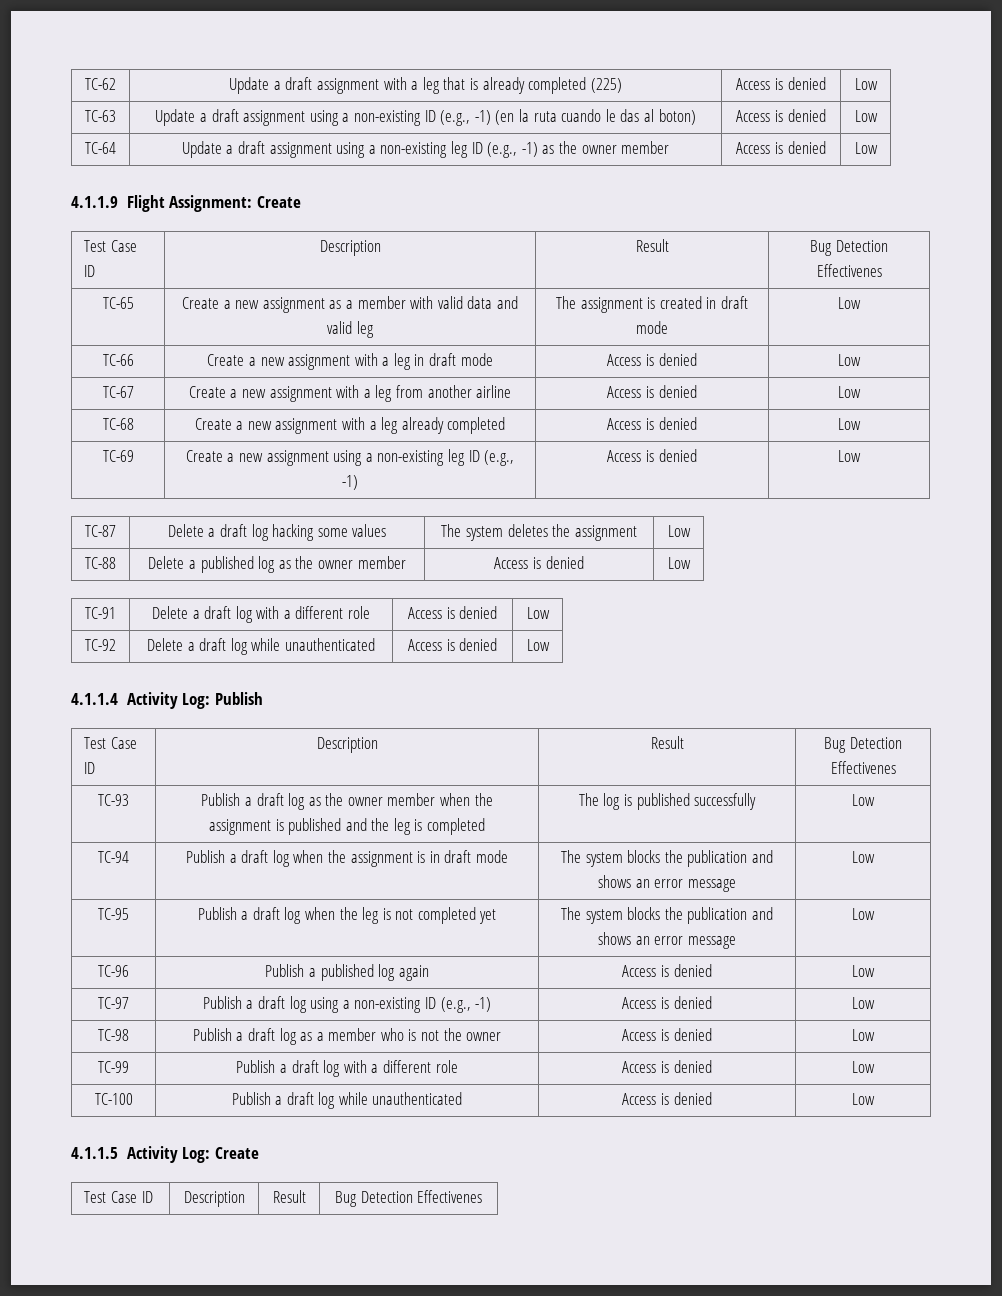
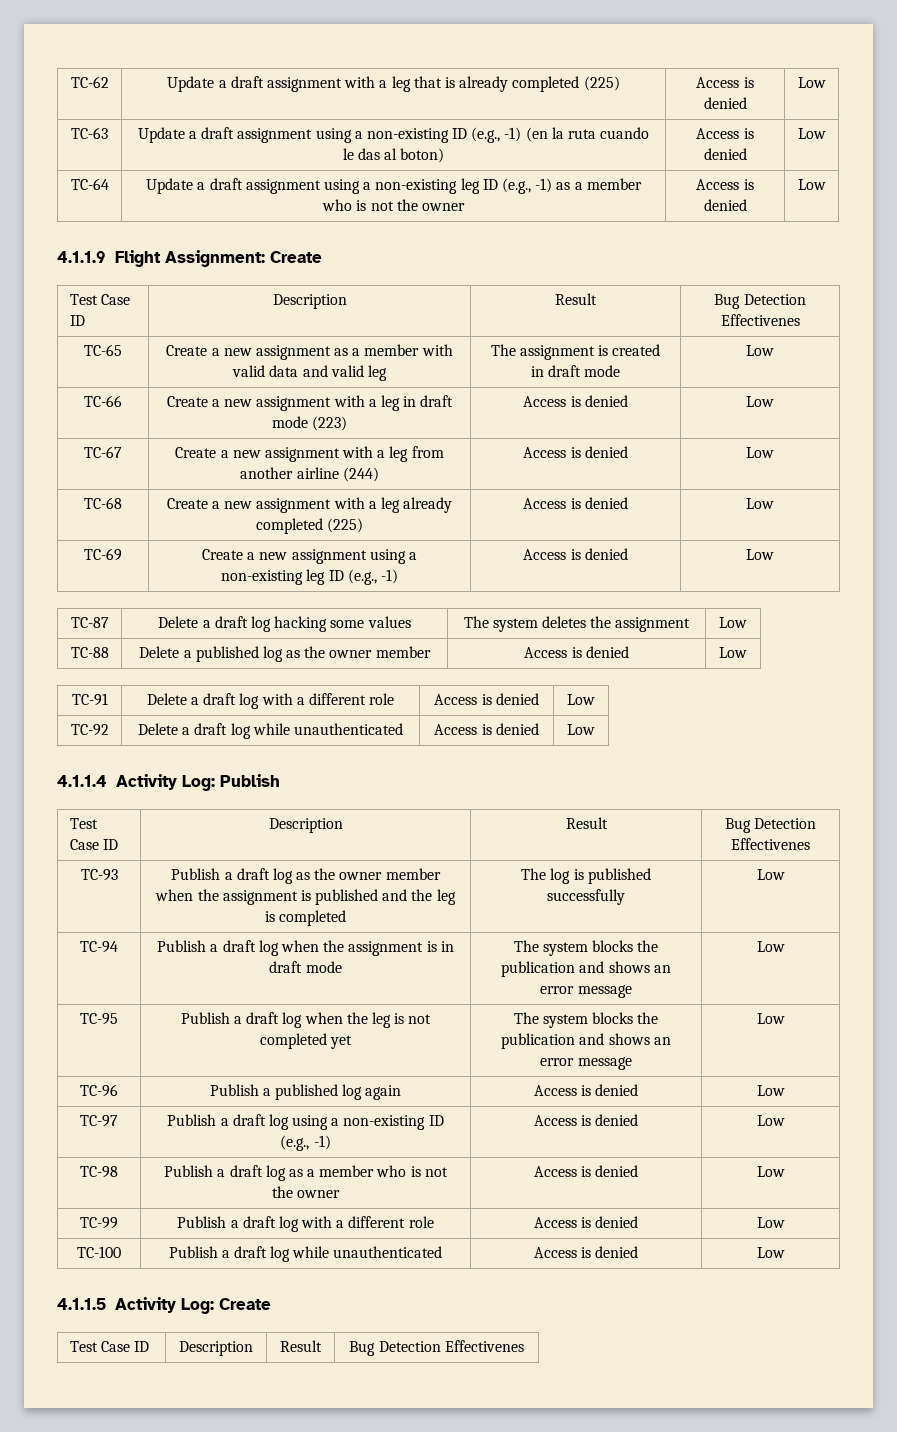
- TC-64 | Update a draft assignment using a non-existing leg ID (e.g., -1) as the owner member | Access is denied | Low
+ TC-64 | Update a draft assignment using a non-existing leg ID (e.g., -1) as a member who is not the owner | Access is denied | Low
- TC-66 | Create a new assignment with a leg in draft mode | Access is denied | Low
+ TC-66 | Create a new assignment with a leg in draft mode (223) | Access is denied | Low
- TC-67 | Create a new assignment with a leg from another airline | Access is denied | Low
+ TC-67 | Create a new assignment with a leg from another airline (244) | Access is denied | Low
- TC-68 | Create a new assignment with a leg already completed | Access is denied | Low
+ TC-68 | Create a new assignment with a leg already completed (225) | Access is denied | Low

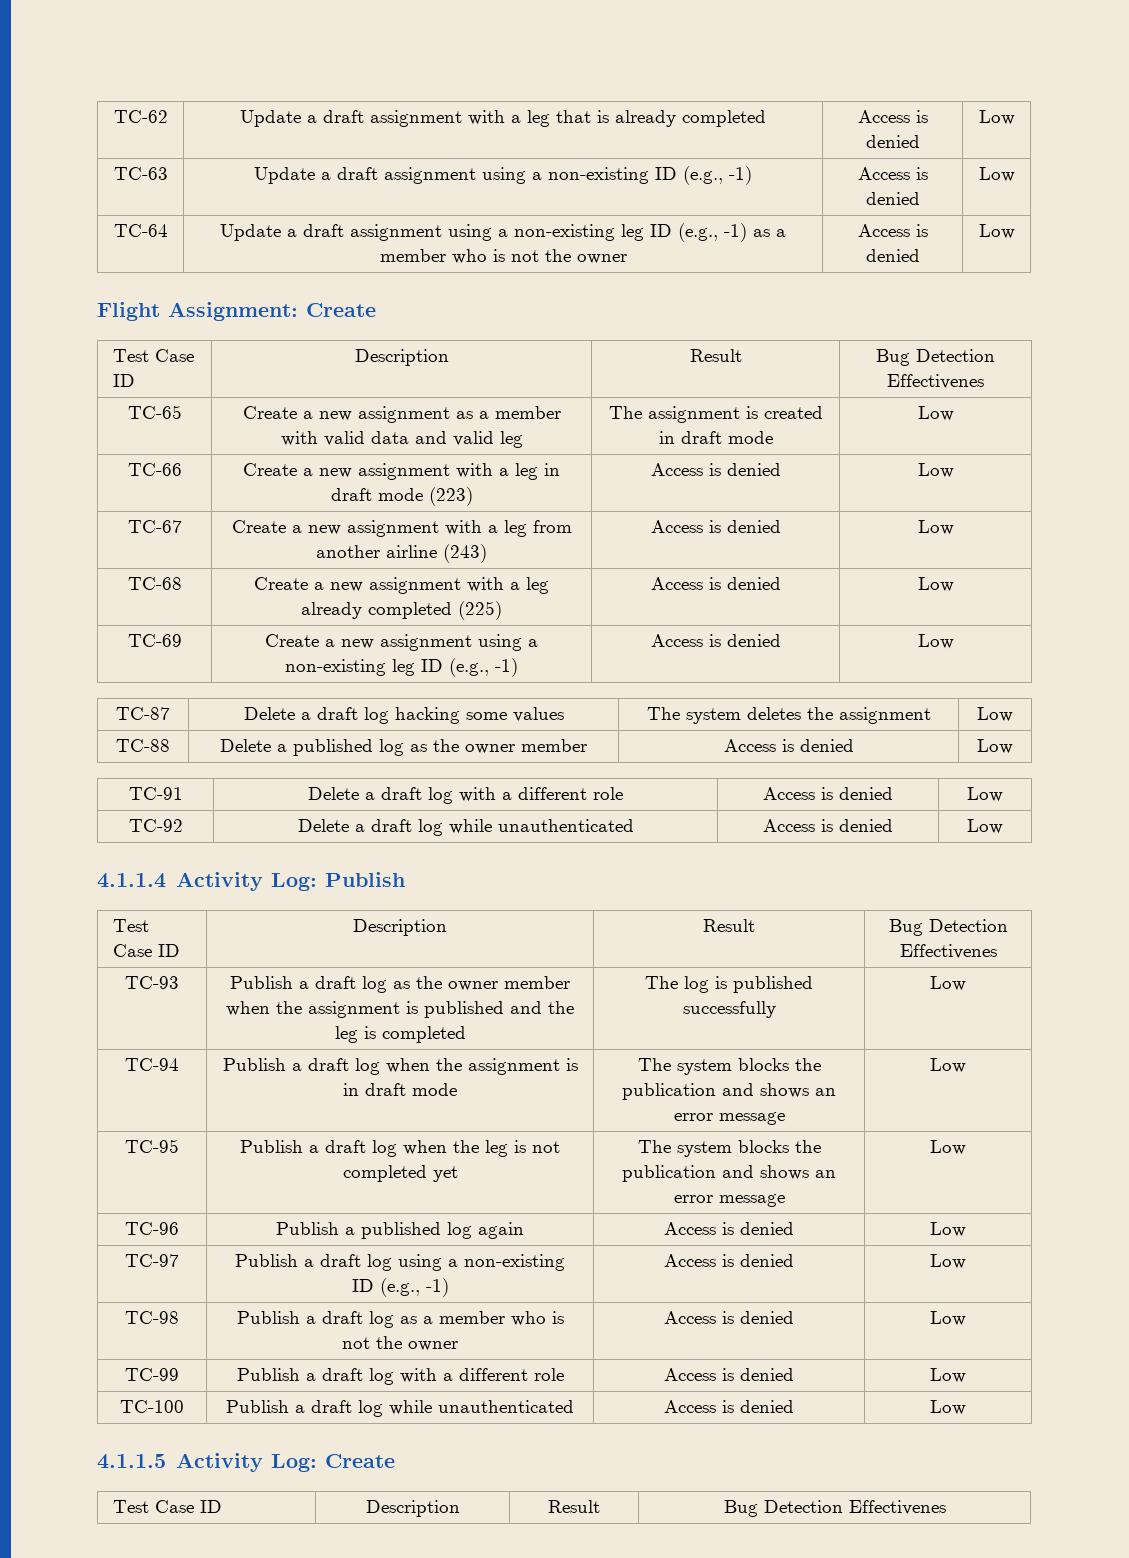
- TC-62 | Update a draft assignment with a leg that is already completed (225) | Access is denied | Low
+ TC-62 | Update a draft assignment with a leg that is already completed | Access is denied | Low
- TC-63 | Update a draft assignment using a non-existing ID (e.g., -1) (en la ruta cuando le das al boton) | Access is denied | Low
+ TC-63 | Update a draft assignment using a non-existing ID (e.g., -1) | Access is denied | Low
- 4.1.1.9 Flight Assignment: Create
+ Flight Assignment: Create
- TC-67 | Create a new assignment with a leg from another airline (244) | Access is denied | Low
+ TC-67 | Create a new assignment with a leg from another airline (243) | Access is denied | Low

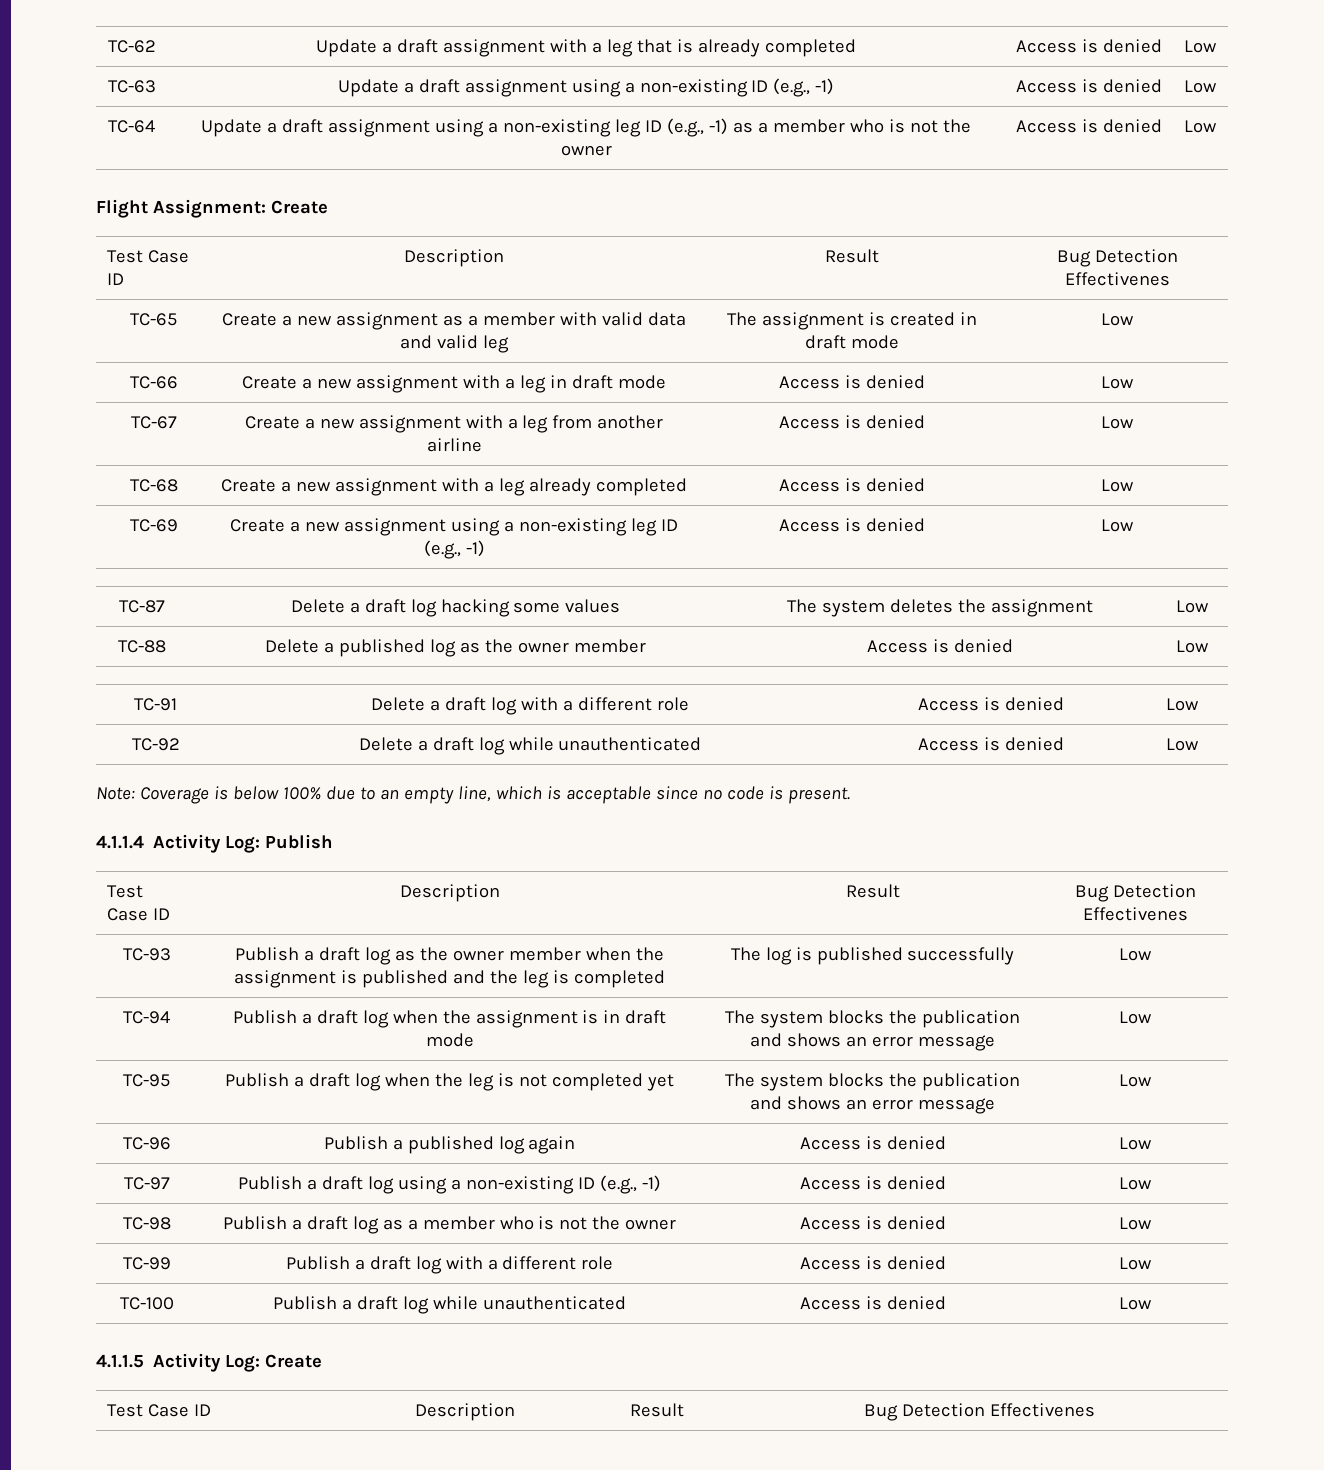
- TC-66 | Create a new assignment with a leg in draft mode (223) | Access is denied | Low
+ TC-66 | Create a new assignment with a leg in draft mode | Access is denied | Low
- TC-67 | Create a new assignment with a leg from another airline (243) | Access is denied | Low
+ TC-67 | Create a new assignment with a leg from another airline | Access is denied | Low
- TC-68 | Create a new assignment with a leg already completed (225) | Access is denied | Low
+ TC-68 | Create a new assignment with a leg already completed | Access is denied | Low
+ Note: Coverage is below 100% due to an empty line, which is acceptable since no code is present.

